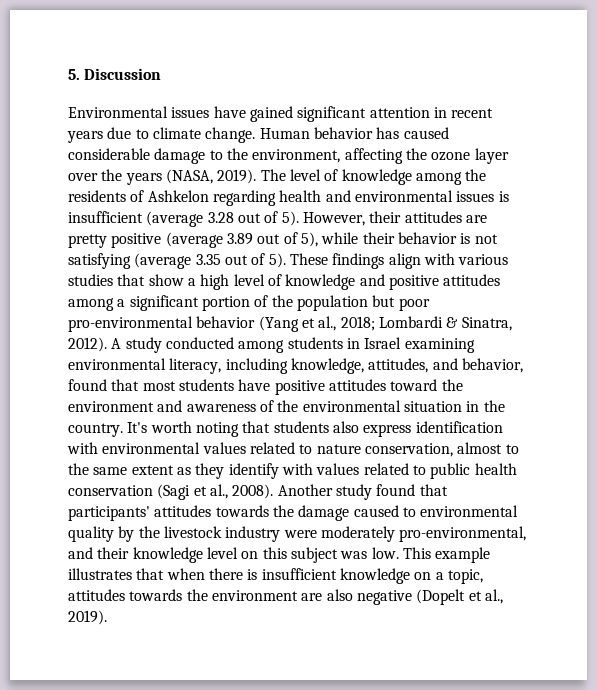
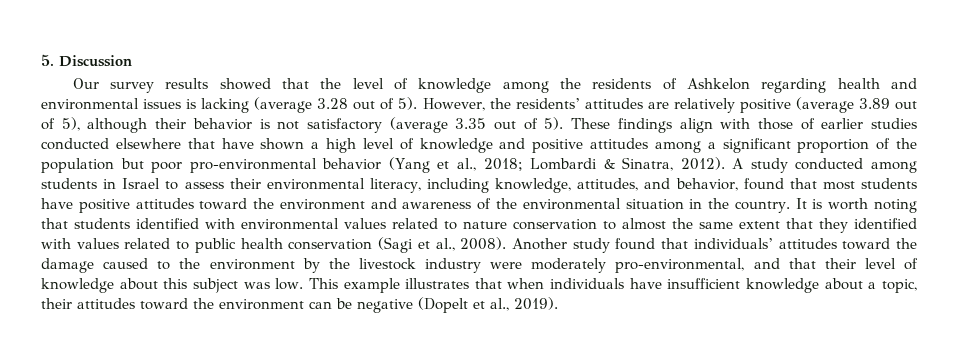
- Environmental issues have gained significant attention in recent years due to climate change. Human behavior has caused considerable damage to the environment, affecting the ozone layer over the years (NASA, 2019). The level of knowledge among the residents of Ashkelon regarding health and environmental issues is insufficient (average 3.28 out of 5).
+ Our survey results showed that the level of knowledge among the residents of Ashkelon regarding health and environmental issues is lacking (average 3.28 out of 5).
- However, their attitudes are pretty positive (average 3.89 out of 5), while their behavior is not satisfying (average 3.35 out of 5).
+ However, the residents’ attitudes are relatively positive (average 3.89 out of 5), although their behavior is not satisfactory (average 3.35 out of 5).
- These findings align with various studies that show a high level of knowledge and positive attitudes among a significant portion of the population but poor pro-environmental behavior (Yang et al., 2018; Lombardi & Sinatra, 2012).
+ These findings align with those of earlier studies conducted elsewhere that have shown a high level of knowledge and positive attitudes among a significant proportion of the population but poor pro-environmental behavior (Yang et al., 2018; Lombardi & Sinatra, 2012).
- A study conducted among students in Israel examining environmental literacy, including knowledge, attitudes, and behavior, found that most students have positive attitudes toward the environment and awareness of the environmental situation in the country.
+ A study conducted among students in Israel to assess their environmental literacy, including knowledge, attitudes, and behavior, found that most students have positive attitudes toward the environment and awareness of the environmental situation in the country.
- It's worth noting that students also express identification with environmental values related to nature conservation, almost to the same extent as they identify with values related to public health conservation (Sagi et al., 2008).
+ It is worth noting that students identified with environmental values related to nature conservation to almost the same extent that they identified with values related to public health conservation (Sagi et al., 2008).
- Another study found that participants' attitudes towards the damage caused to environmental quality by the livestock industry were moderately pro-environmental, and their knowledge level on this subject was low.
+ Another study found that individuals’ attitudes toward the damage caused to the environment by the livestock industry were moderately pro-environmental, and that their level of knowledge about this subject was low.
- This example illustrates that when there is insufficient knowledge on a topic, attitudes towards the environment are also negative (Dopelt et al., 2019).
+ This example illustrates that when individuals have insufficient knowledge about a topic, their attitudes toward the environment can be negative (Dopelt et al., 2019).

